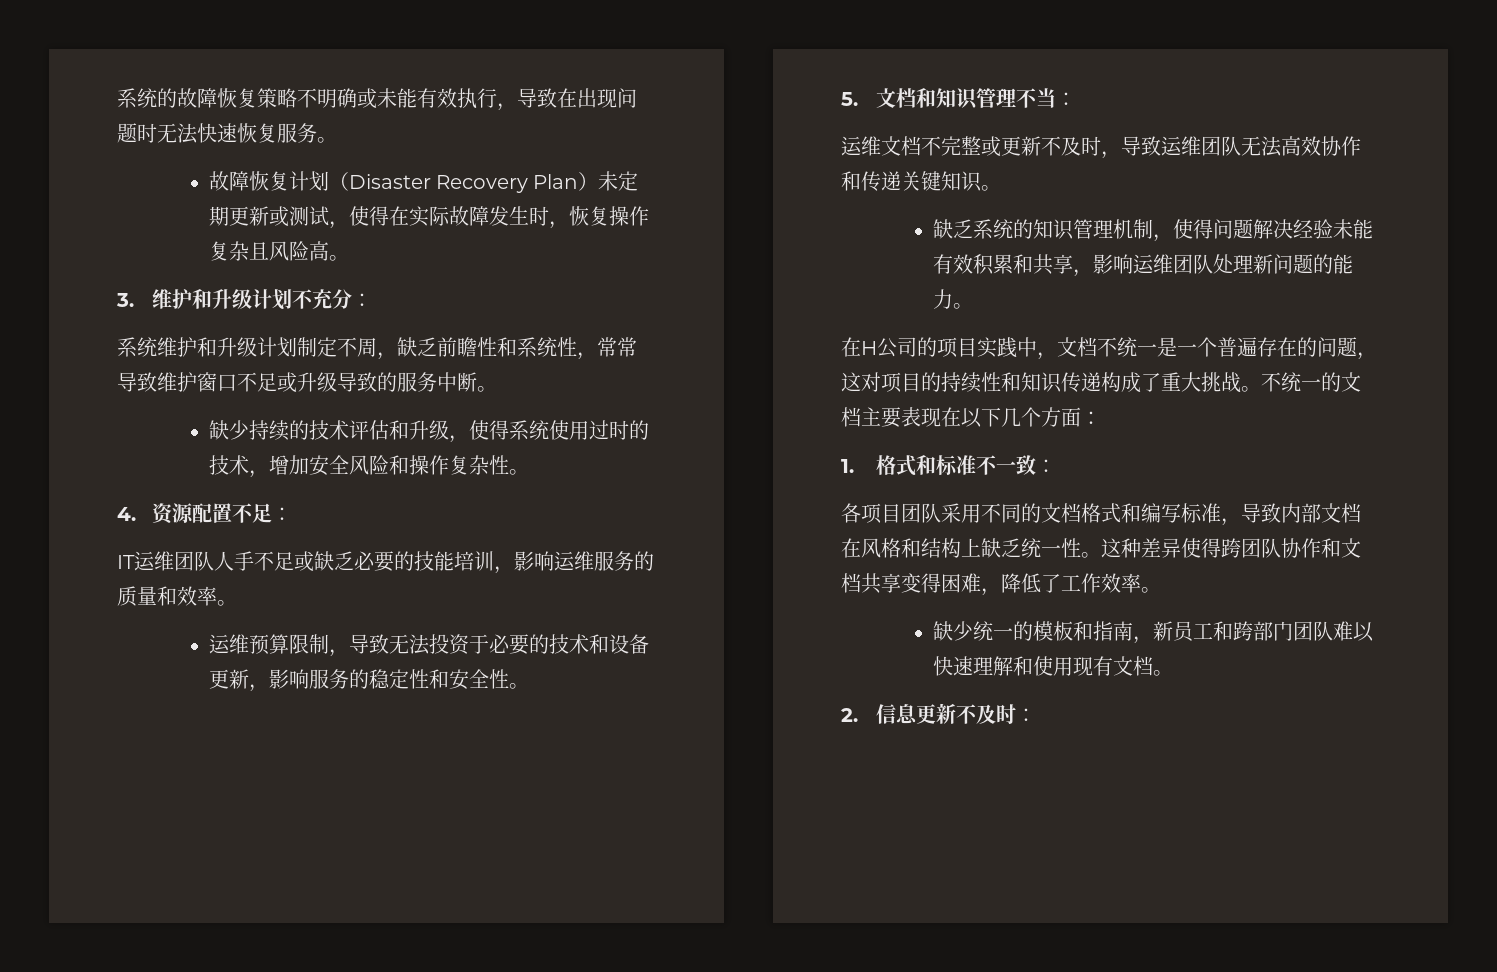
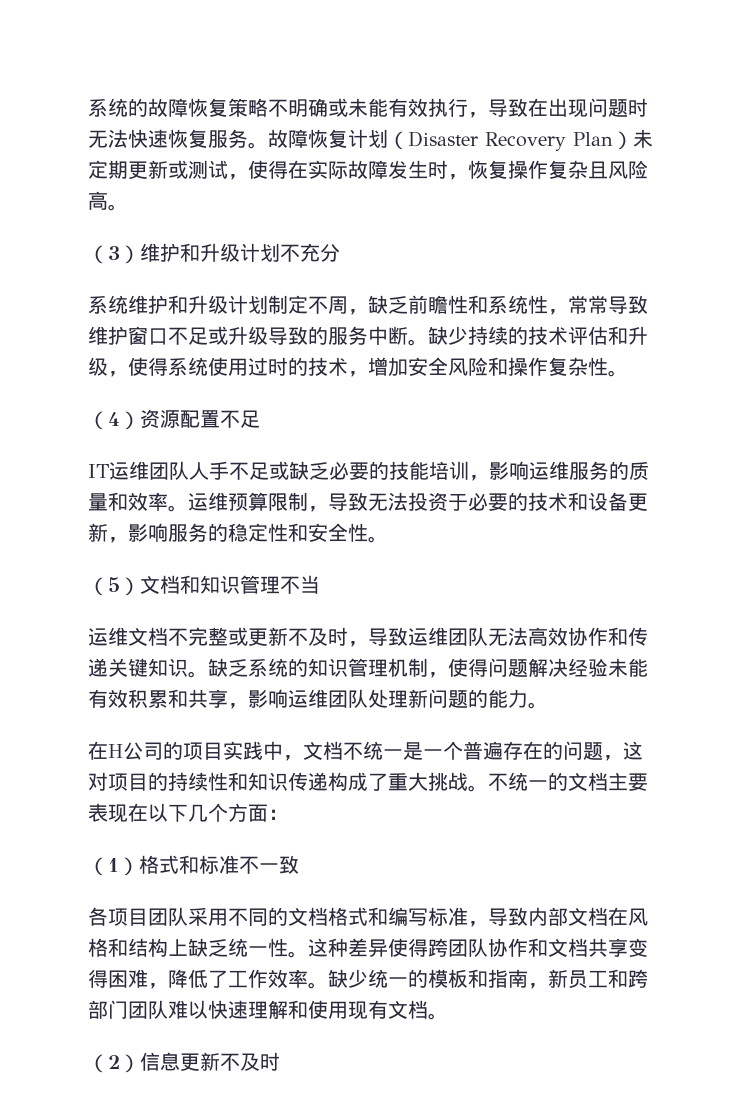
- 系统的故障恢复策略不明确或未能有效执行，导致在出现问题时无法快速恢复服务。
- 故障恢复计划（Disaster Recovery Plan）未定期更新或测试，使得在实际故障发生时，恢复操作复杂且风险高。
+ 系统的故障恢复策略不明确或未能有效执行，导致在出现问题时无法快速恢复服务。故障恢复计划（Disaster Recovery Plan）未定期更新或测试，使得在实际故障发生时，恢复操作复杂且风险高。
- 3.维护和升级计划不充分：
+ （3）维护和升级计划不充分
- 系统维护和升级计划制定不周，缺乏前瞻性和系统性，常常导致维护窗口不足或升级导致的服务中断。
- 缺少持续的技术评估和升级，使得系统使用过时的技术，增加安全风险和操作复杂性。
+ 系统维护和升级计划制定不周，缺乏前瞻性和系统性，常常导致维护窗口不足或升级导致的服务中断。缺少持续的技术评估和升级，使得系统使用过时的技术，增加安全风险和操作复杂性。
- 4.资源配置不足：
+ （4）资源配置不足
- IT运维团队人手不足或缺乏必要的技能培训，影响运维服务的质量和效率。
- 运维预算限制，导致无法投资于必要的技术和设备更新，影响服务的稳定性和安全性。
+ IT运维团队人手不足或缺乏必要的技能培训，影响运维服务的质量和效率。运维预算限制，导致无法投资于必要的技术和设备更新，影响服务的稳定性和安全性。
- 5.文档和知识管理不当：
+ （5）文档和知识管理不当
- 运维文档不完整或更新不及时，导致运维团队无法高效协作和传递关键知识。
- 缺乏系统的知识管理机制，使得问题解决经验未能有效积累和共享，影响运维团队处理新问题的能力。
+ 运维文档不完整或更新不及时，导致运维团队无法高效协作和传递关键知识。缺乏系统的知识管理机制，使得问题解决经验未能有效积累和共享，影响运维团队处理新问题的能力。
- 1.格式和标准不一致：
+ （1）格式和标准不一致
- 这种差异使得跨团队协作和文档共享变得困难，降低了工作效率。
- 缺少统一的模板和指南，新员工和跨部门团队难以快速理解和使用现有文档。
+ 这种差异使得跨团队协作和文档共享变得困难，降低了工作效率。缺少统一的模板和指南，新员工和跨部门团队难以快速理解和使用现有文档。
- 2.信息更新不及时：
+ （2）信息更新不及时

